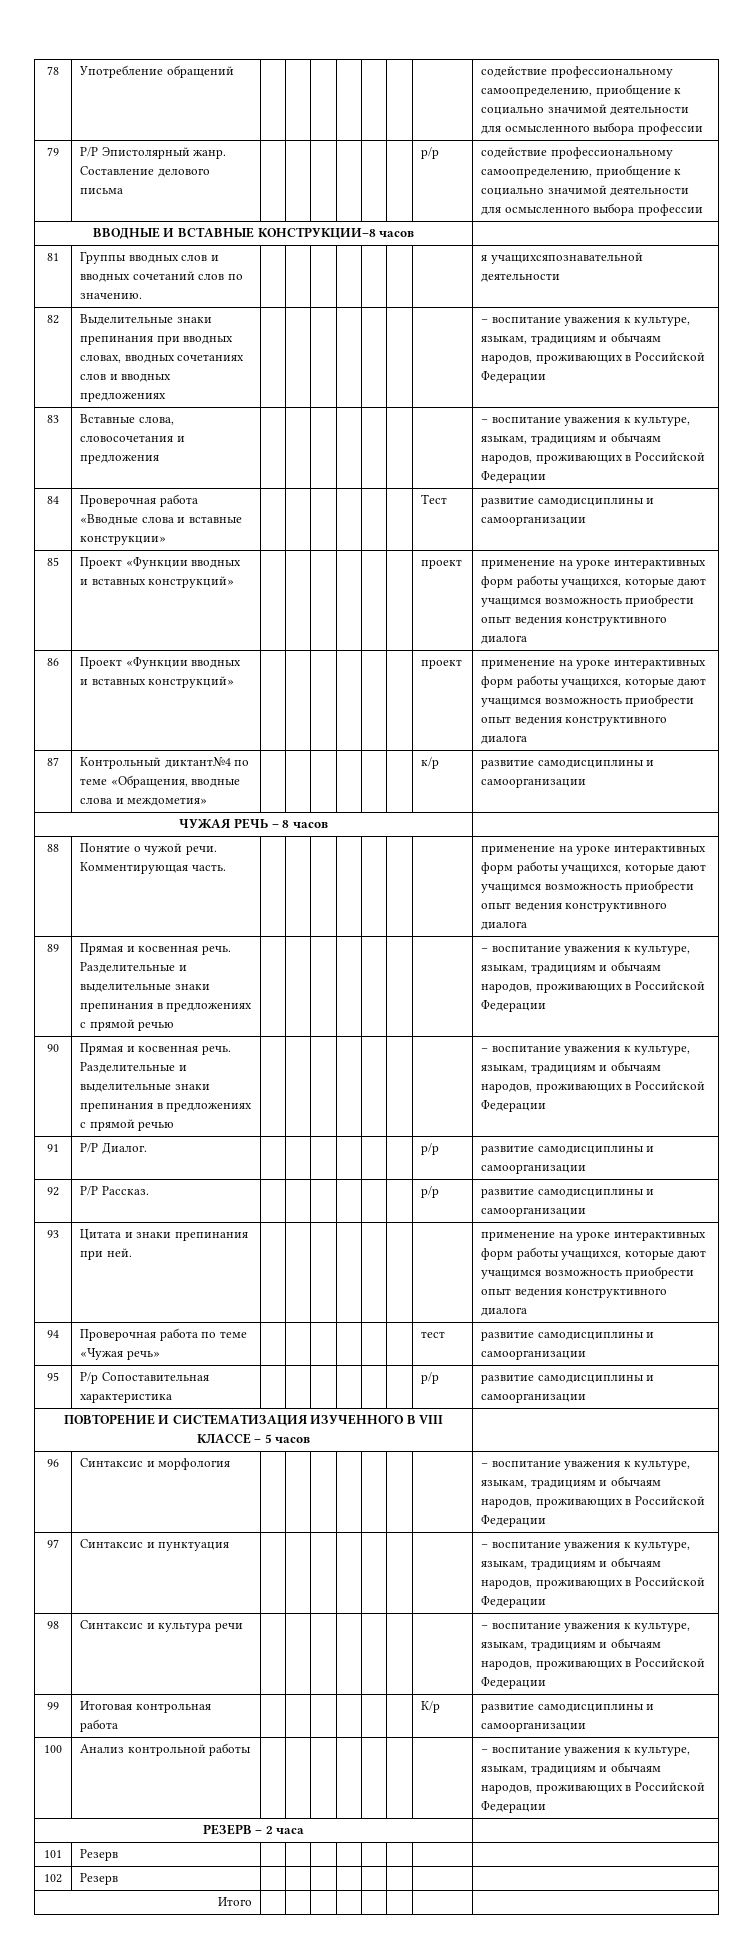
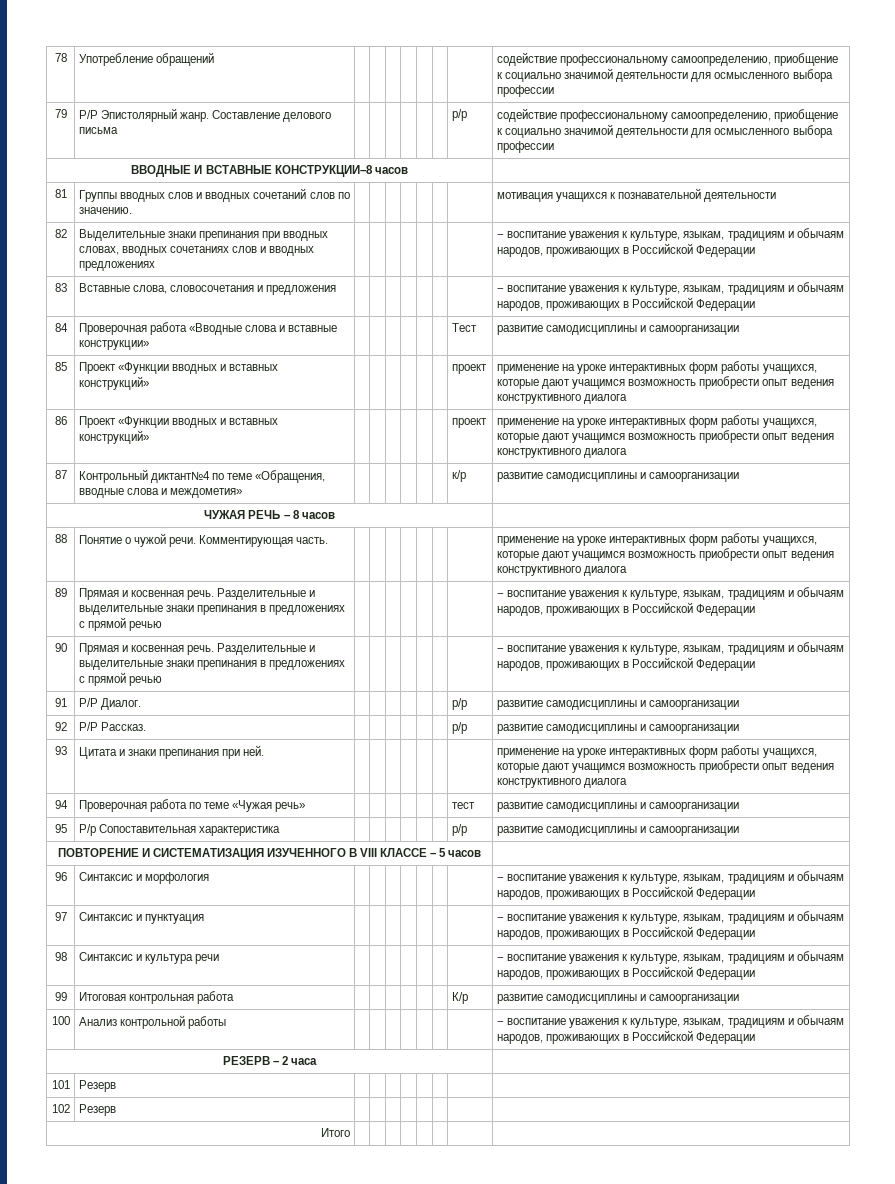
- 81 | Группы вводных слов и вводных сочетаний слов по значению. | | | | | | | | я учащихсяпознавательной деятельности
+ 81 | Группы вводных слов и вводных сочетаний слов по значению. | | | | | | | | мотивация учащихся к познавательной деятельности

